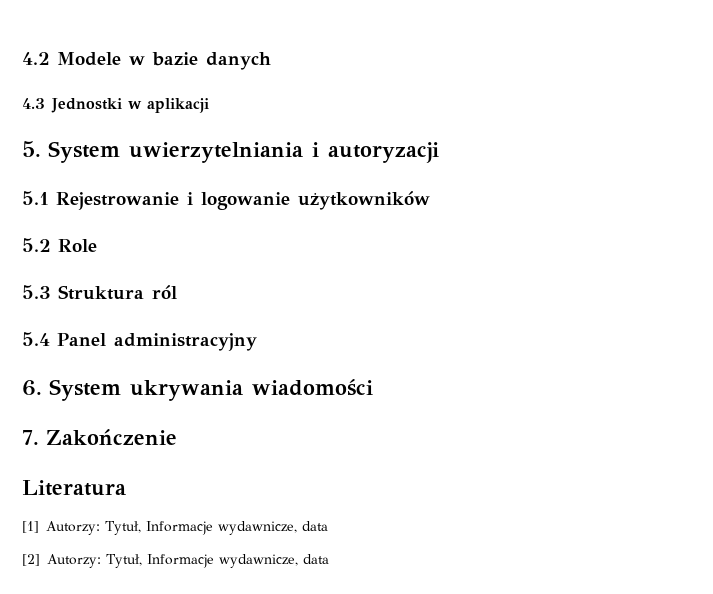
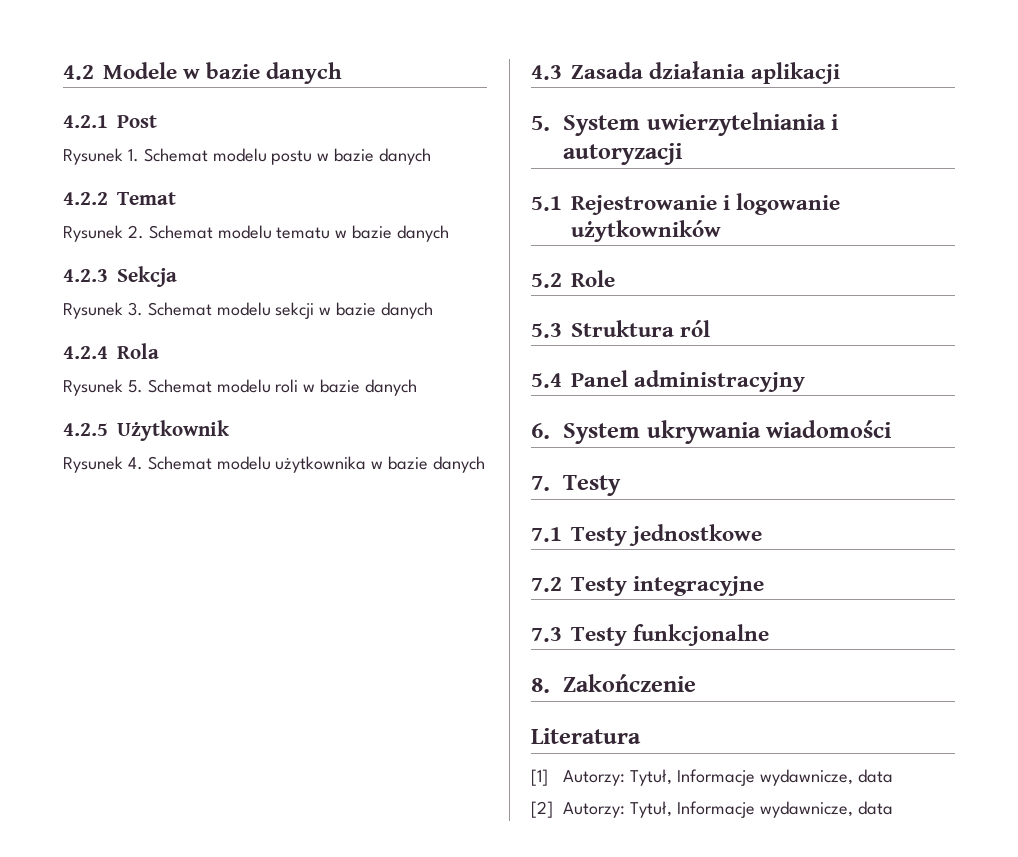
- 4.3 Jednostki w aplikacji
+ 4.2.1 Post
+ Rysunek 1. Schemat modelu postu w bazie danych
+ 4.2.2 Temat
+ Rysunek 2. Schemat modelu tematu w bazie danych
+ 4.2.3 Sekcja
+ Rysunek 3. Schemat modelu sekcji w bazie danych
+ 4.2.4 Rola
+ Rysunek 5. Schemat modelu roli w bazie danych
+ 4.2.5 Użytkownik
+ Rysunek 4. Schemat modelu użytkownika w bazie danych
+ 4.3 Zasada działania aplikacji
- 7. Zakończenie
+ 7. Testy
+ 7.1 Testy jednostkowe
+ 7.2 Testy integracyjne
+ 7.3 Testy funkcjonalne
+ 8. Zakończenie

